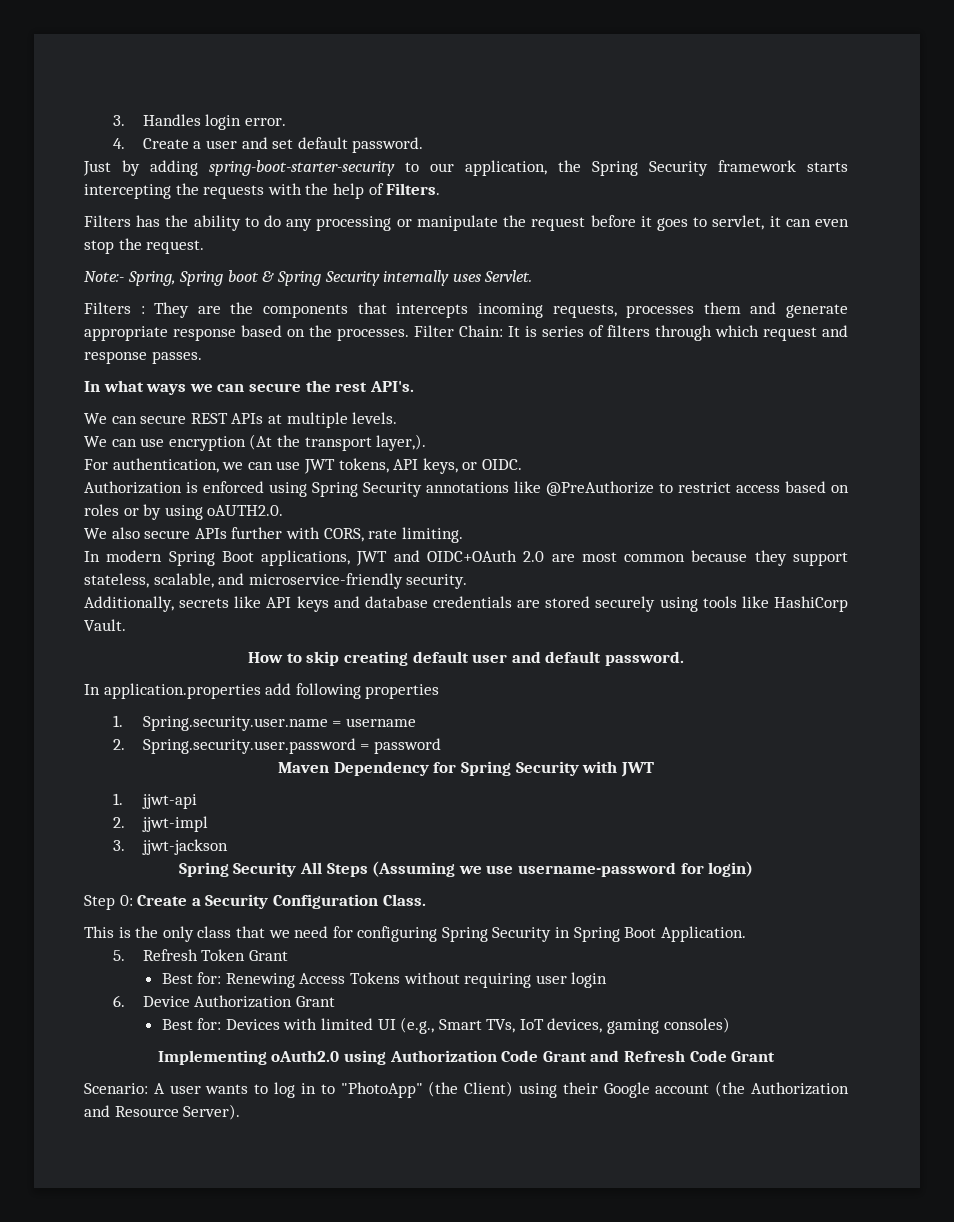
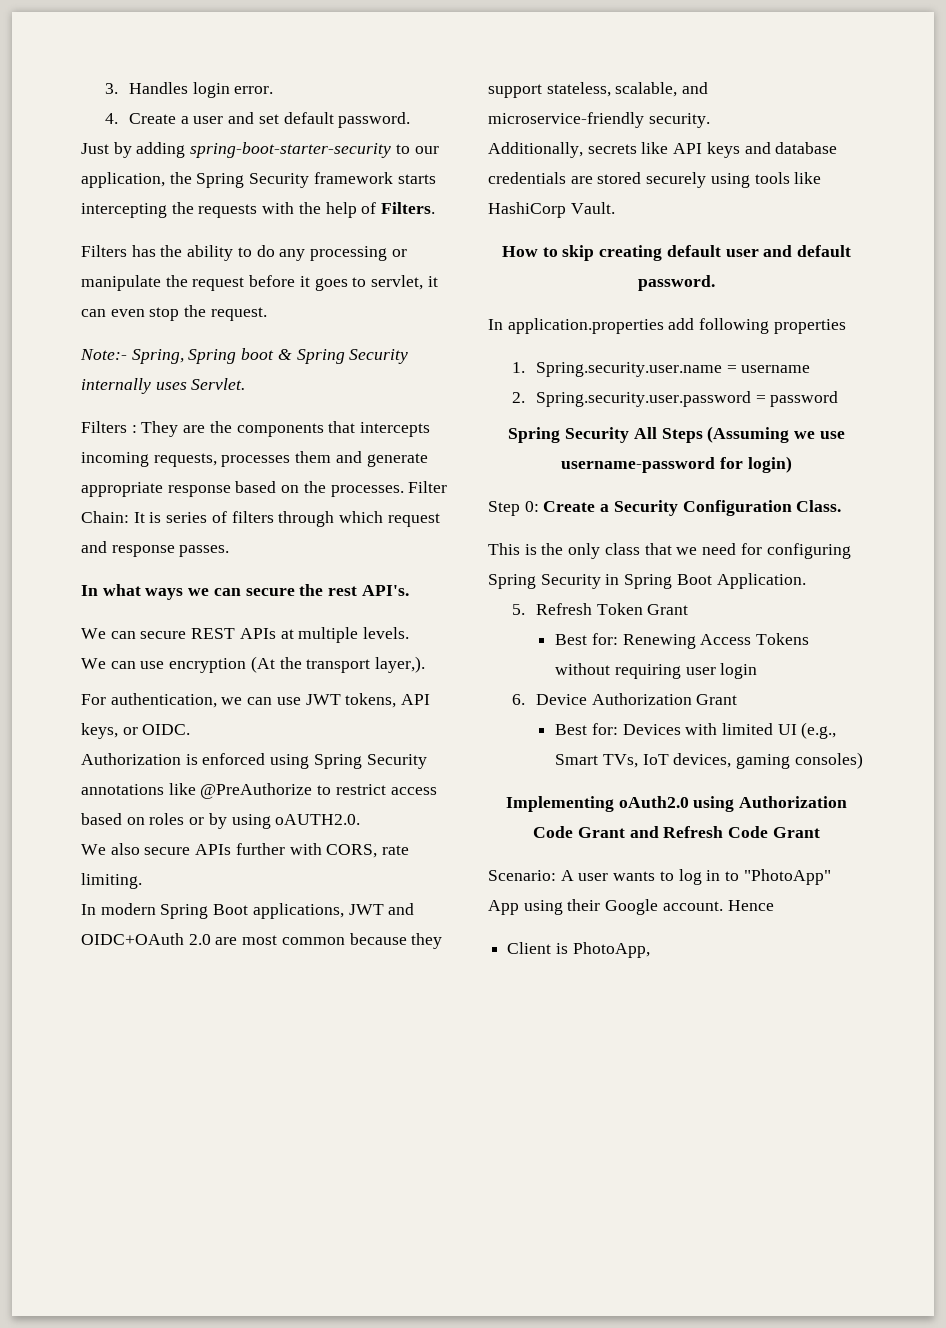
- Maven Dependency for Spring Security with JWT
- 1. jjwt-api
- 2. jjwt-impl
- 3. jjwt-jackson
- Scenario: A user wants to log in to "PhotoApp" (the Client) using their Google account (the Authorization and Resource Server).
+ Scenario: A user wants to log in to "PhotoApp" App using their Google account. Hence
+ Client is PhotoApp,

